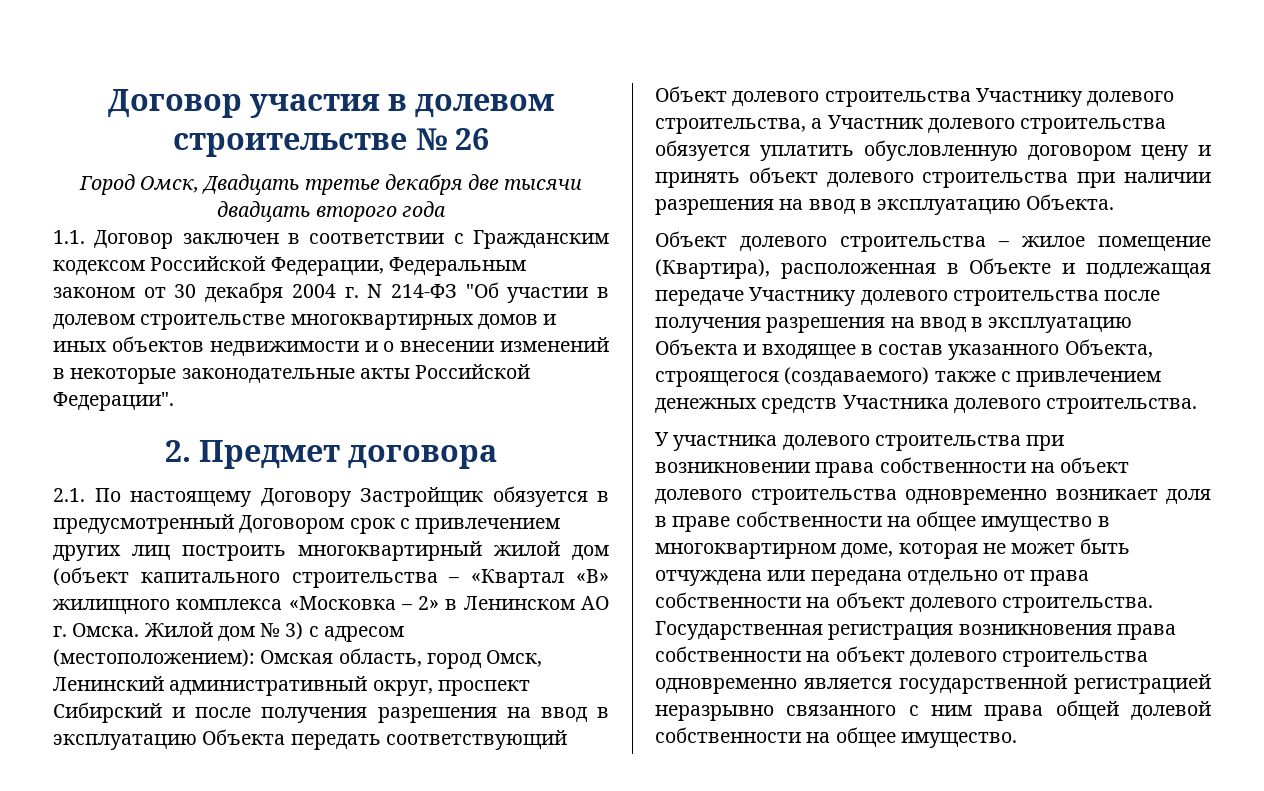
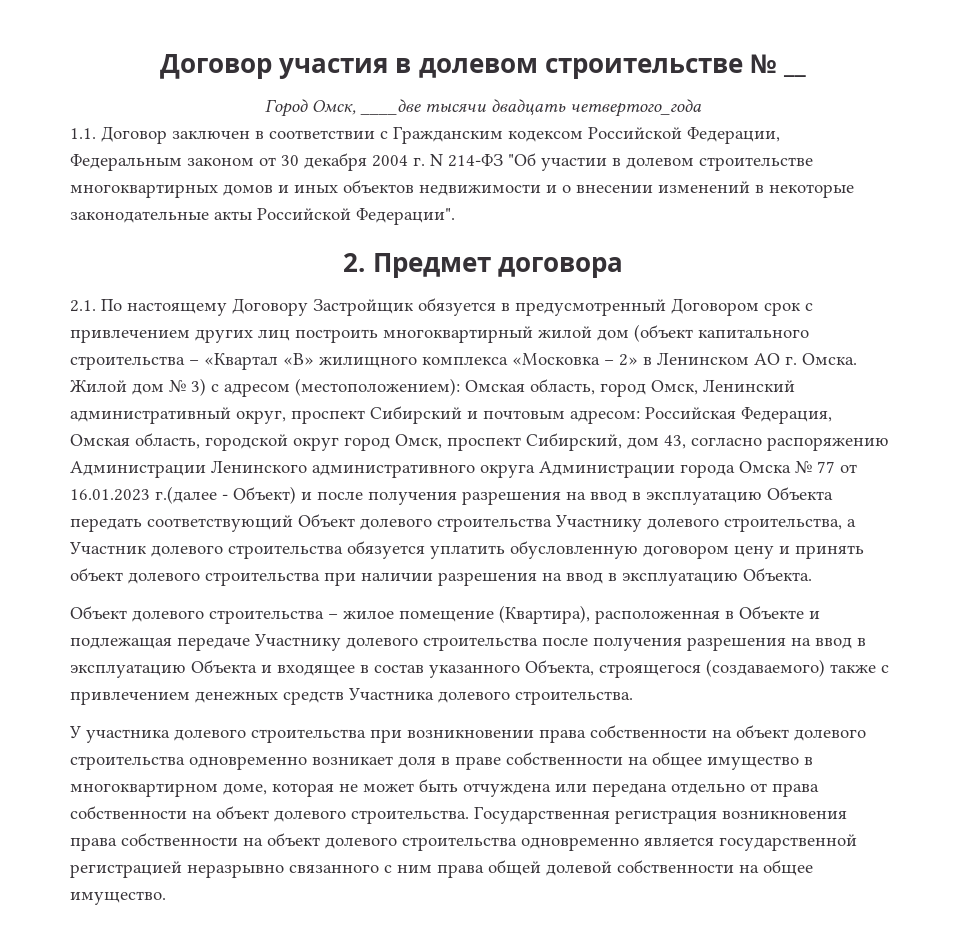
- Договор участия в долевом строительстве № 26
+ Договор участия в долевом строительстве № __
- Город Омск, Двадцать третье декабря две тысячи двадцать второго года
+ Город Омск, ____две тысячи двадцать четвертого_года
- Жилой дом № 3) с адресом (местоположением): Омская область, город Омск, Ленинский административный округ, проспект Сибирский и после получения разрешения на ввод в эксплуатацию Объекта передать соответствующий Объект долевого строительства Участнику долевого строительства, а Участник долевого строительства обязуется уплатить обусловленную договором цену и принять объект долевого строительства при наличии разрешения на ввод в эксплуатацию Объекта.
+ Жилой дом № 3) с адресом (местоположением): Омская область, город Омск, Ленинский административный округ, проспект Сибирский и почтовым адресом: Российская Федерация, Омская область, городской округ город Омск, проспект Сибирский, дом 43, согласно распоряжению Администрации Ленинского административного округа Администрации города Омска № 77 от 16.01.2023 г.(далее - Объект) и после получения разрешения на ввод в эксплуатацию Объекта передать соответствующий Объект долевого строительства Участнику долевого строительства, а Участник долевого строительства обязуется уплатить обусловленную договором цену и принять объект долевого строительства при наличии разрешения на ввод в эксплуатацию Объекта.

